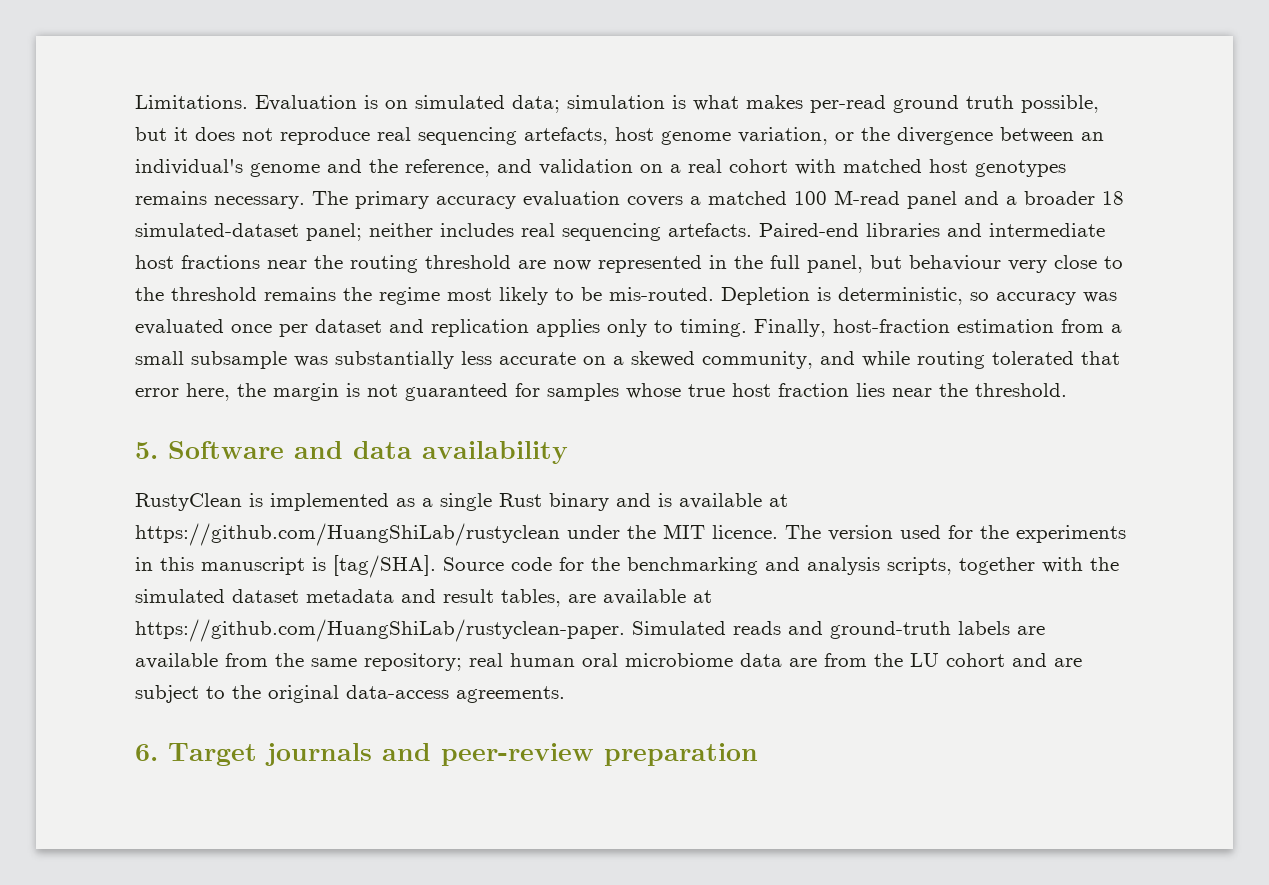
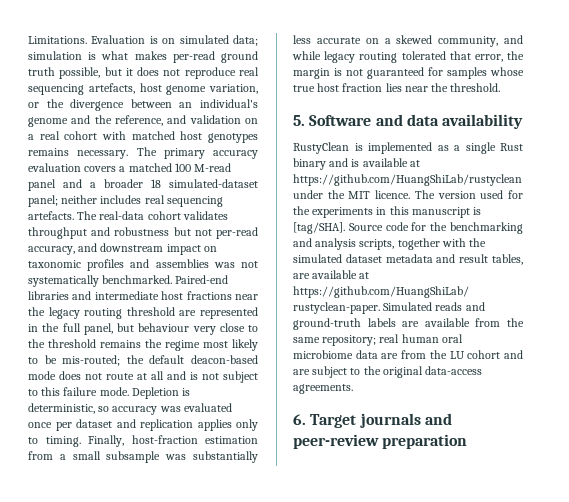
+ The real-data cohort validates throughput and robustness but not per-read accuracy, and downstream impact on taxonomic profiles and assemblies was not systematically benchmarked.
- Paired-end libraries and intermediate host fractions near the routing threshold are now represented in the full panel, but behaviour very close to the threshold remains the regime most likely to be mis-routed.
+ Paired-end libraries and intermediate host fractions near the legacy routing threshold are represented in the full panel, but behaviour very close to the threshold remains the regime most likely to be mis-routed; the default deacon-based mode does not route at all and is not subject to this failure mode.
- Finally, host-fraction estimation from a small subsample was substantially less accurate on a skewed community, and while routing tolerated that error here, the margin is not guaranteed for samples whose true host fraction lies near the threshold.
+ Finally, host-fraction estimation from a small subsample was substantially less accurate on a skewed community, and while legacy routing tolerated that error, the margin is not guaranteed for samples whose true host fraction lies near the threshold.

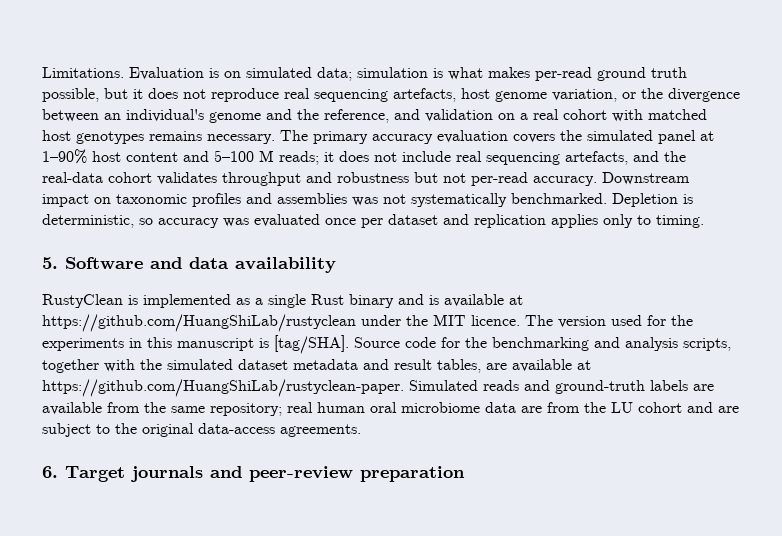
- The primary accuracy evaluation covers a matched 100 M-read panel and a broader 18 simulated-dataset panel; neither includes real sequencing artefacts. The real-data cohort validates throughput and robustness but not per-read accuracy, and downstream impact on taxonomic profiles and assemblies was not systematically benchmarked.
+ The primary accuracy evaluation covers the simulated panel at 1–90% host content and 5–100 M reads; it does not include real sequencing artefacts, and the real-data cohort validates throughput and robustness but not per-read accuracy. Downstream impact on taxonomic profiles and assemblies was not systematically benchmarked.
- Paired-end libraries and intermediate host fractions near the legacy routing threshold are represented in the full panel, but behaviour very close to the threshold remains the regime most likely to be mis-routed; the default deacon-based mode does not route at all and is not subject to this failure mode.
- Finally, host-fraction estimation from a small subsample was substantially less accurate on a skewed community, and while legacy routing tolerated that error, the margin is not guaranteed for samples whose true host fraction lies near the threshold.

